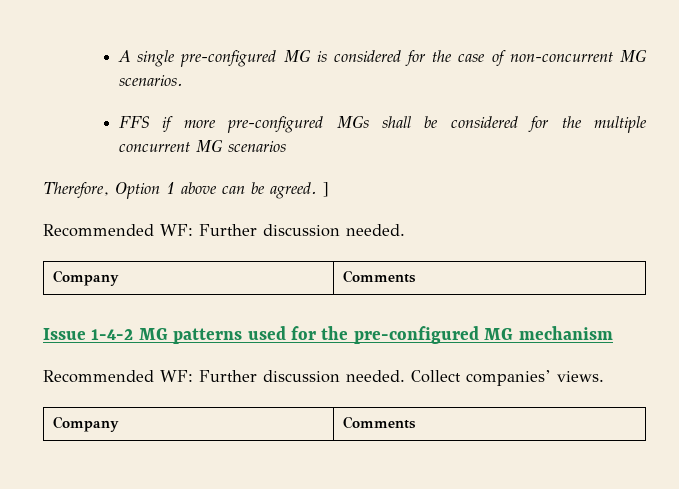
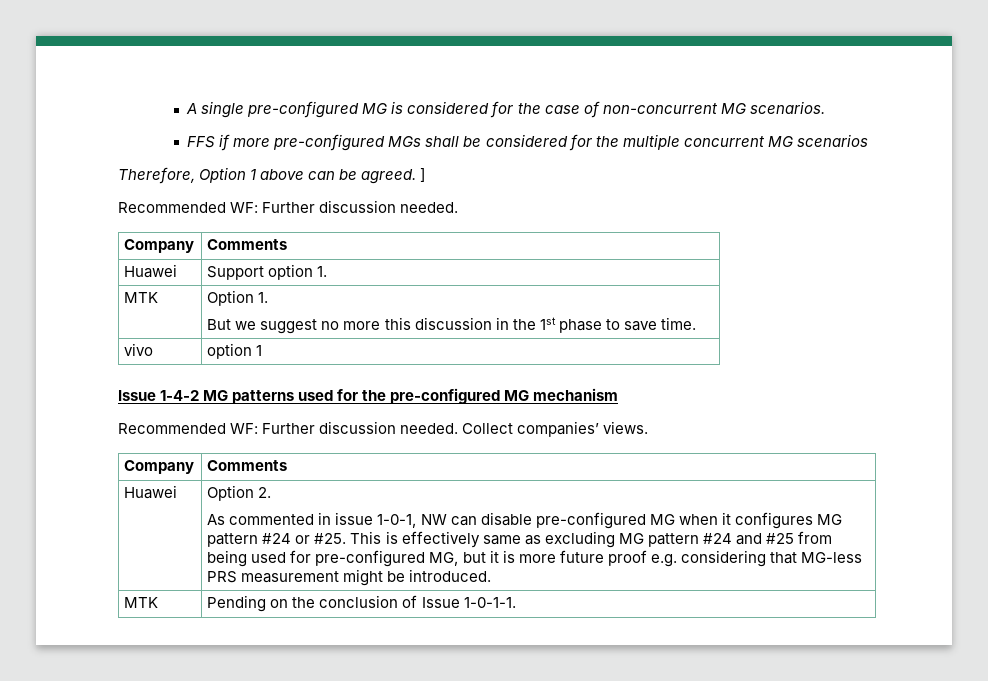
+ Huawei | Support option 1.
+ MTK | Option 1.
+ But we suggest no more this discussion in the 1st phase to save time.
+ vivo | option 1
+ Huawei | Option 2.
+ As commented in issue 1-0-1, NW can disable pre-configured MG when it configures MG pattern #24 or #25. This is effectively same as excluding MG pattern #24 and #25 from being used for pre-configured MG, but it is more future proof e.g. considering that MG-less PRS measurement might be introduced.
+ MTK | Pending on the conclusion of Issue 1-0-1-1.

